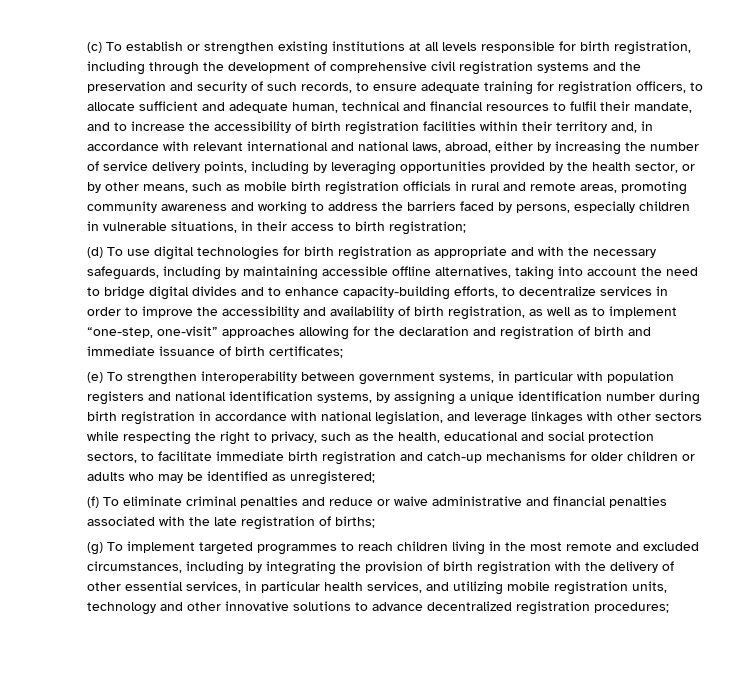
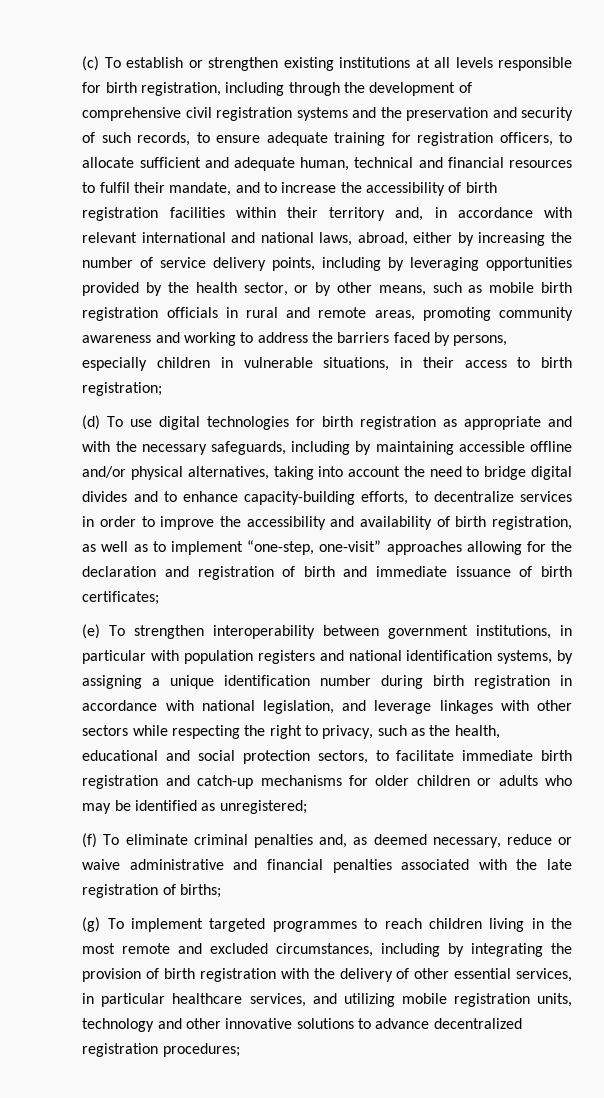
- (d) To use digital technologies for birth registration as appropriate and with the necessary safeguards, including by maintaining accessible offline alternatives, taking into account the need to bridge digital divides and to enhance capacity-building efforts, to decentralize services in order to improve the accessibility and availability of birth registration, as well as to implement “one-step, one-visit” approaches allowing for the declaration and registration of birth and immediate issuance of birth certificates;
+ (d) To use digital technologies for birth registration as appropriate and with the necessary safeguards, including by maintaining accessible offline and/or physical alternatives, taking into account the need to bridge digital divides and to enhance capacity-building efforts, to decentralize services in order to improve the accessibility and availability of birth registration, as well as to implement “one-step, one-visit” approaches allowing for the declaration and registration of birth and immediate issuance of birth certificates;
- (e) To strengthen interoperability between government systems, in particular with population registers and national identification systems, by assigning a unique identification number during birth registration in accordance with national legislation, and leverage linkages with other sectors while respecting the right to privacy, such as the health, educational and social protection sectors, to facilitate immediate birth registration and catch-up mechanisms for older children or adults who may be identified as unregistered;
+ (e) To strengthen interoperability between government institutions, in particular with population registers and national identification systems, by assigning a unique identification number during birth registration in accordance with national legislation, and leverage linkages with other sectors while respecting the right to privacy, such as the health, educational and social protection sectors, to facilitate immediate birth registration and catch-up mechanisms for older children or adults who may be identified as unregistered;
- (f) To eliminate criminal penalties and reduce or waive administrative and financial penalties associated with the late registration of births;
+ (f) To eliminate criminal penalties and, as deemed necessary, reduce or waive administrative and financial penalties associated with the late registration of births;
- (g) To implement targeted programmes to reach children living in the most remote and excluded circumstances, including by integrating the provision of birth registration with the delivery of other essential services, in particular health services, and utilizing mobile registration units, technology and other innovative solutions to advance decentralized registration procedures;
+ (g) To implement targeted programmes to reach children living in the most remote and excluded circumstances, including by integrating the provision of birth registration with the delivery of other essential services, in particular healthcare services, and utilizing mobile registration units, technology and other innovative solutions to advance decentralized registration procedures;

